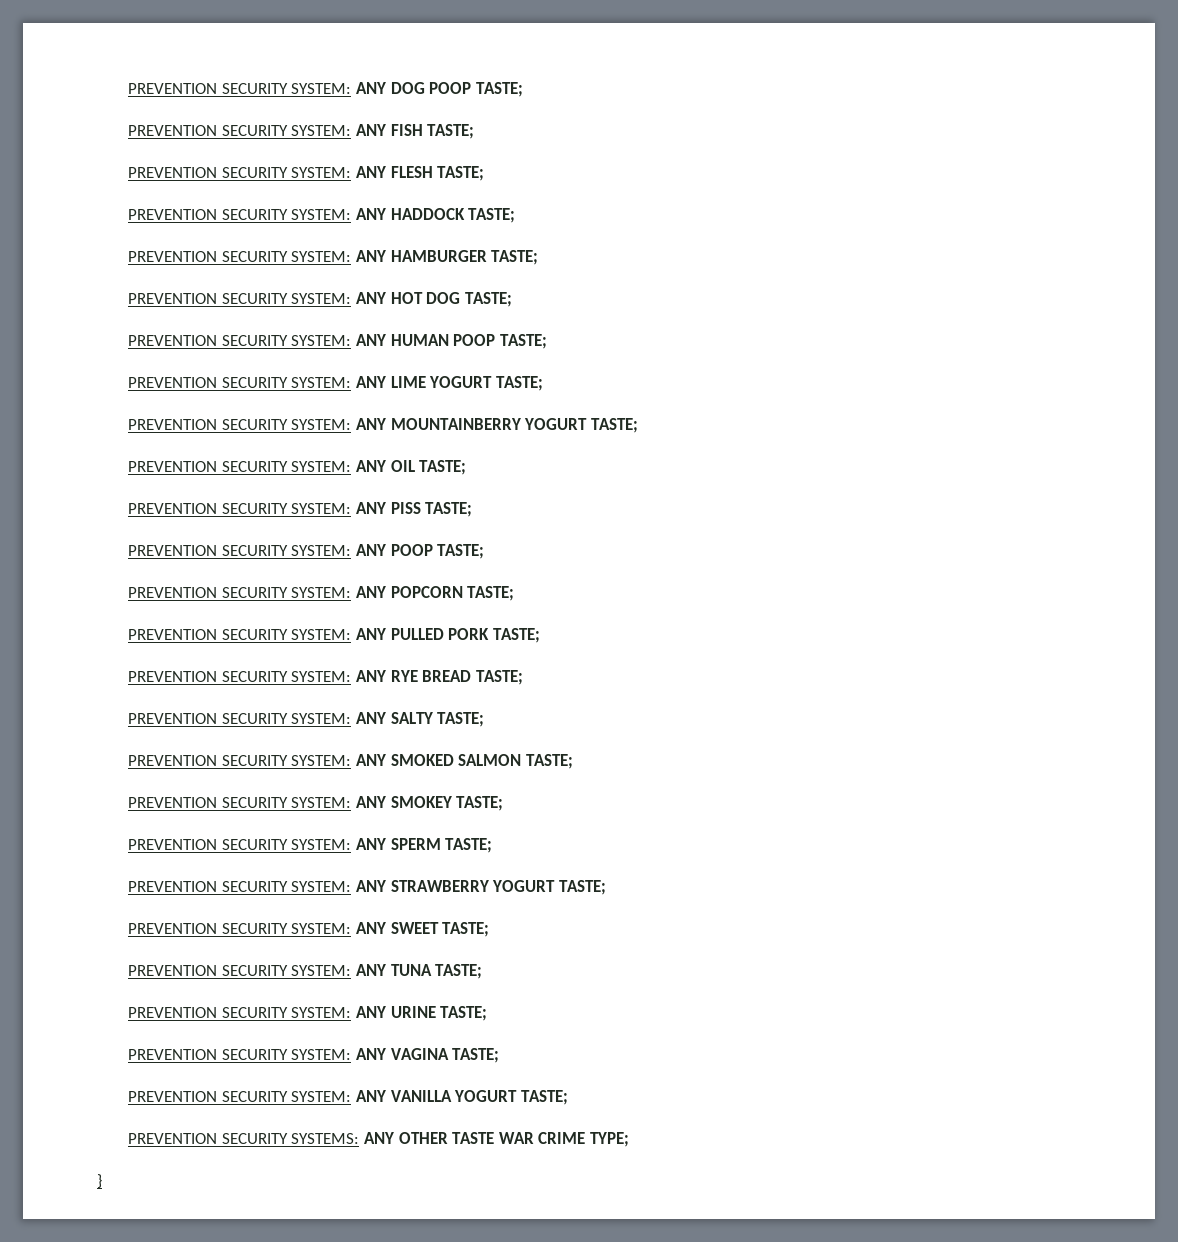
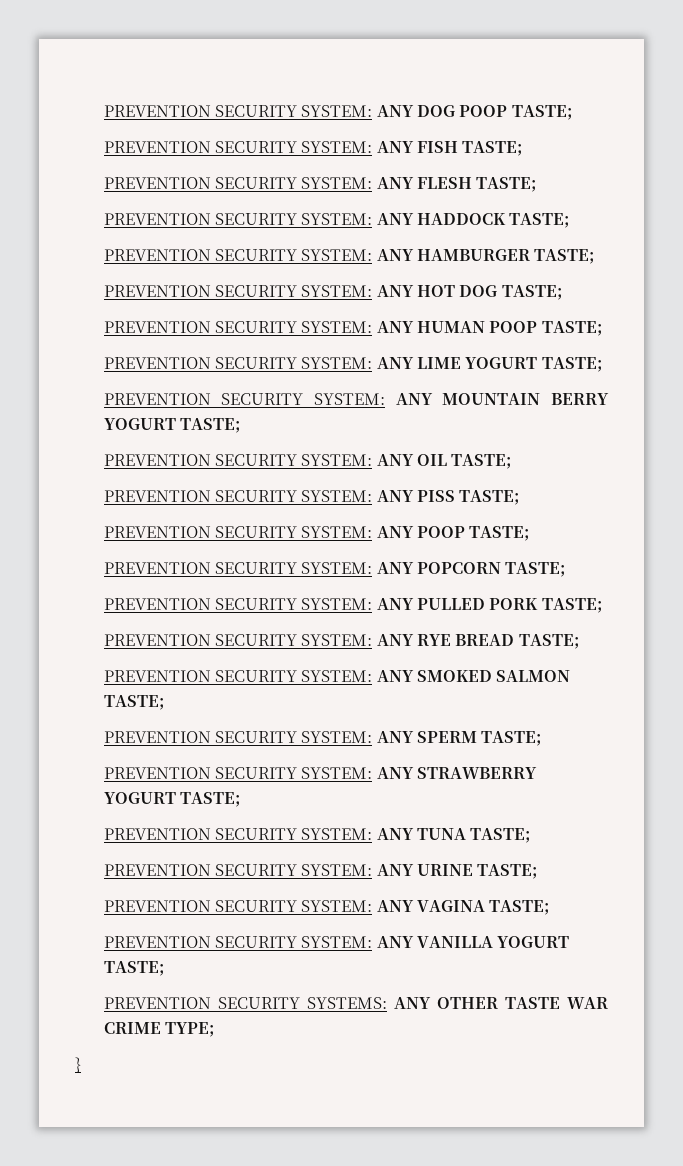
- PREVENTION SECURITY SYSTEM: ANY MOUNTAINBERRY YOGURT TASTE;
+ PREVENTION SECURITY SYSTEM: ANY MOUNTAIN BERRY YOGURT TASTE;
- PREVENTION SECURITY SYSTEM: ANY SALTY TASTE;
- PREVENTION SECURITY SYSTEM: ANY SMOKEY TASTE;
- PREVENTION SECURITY SYSTEM: ANY SWEET TASTE;

